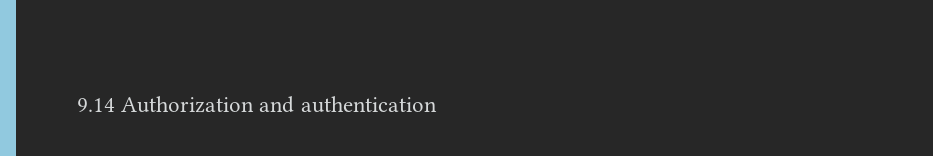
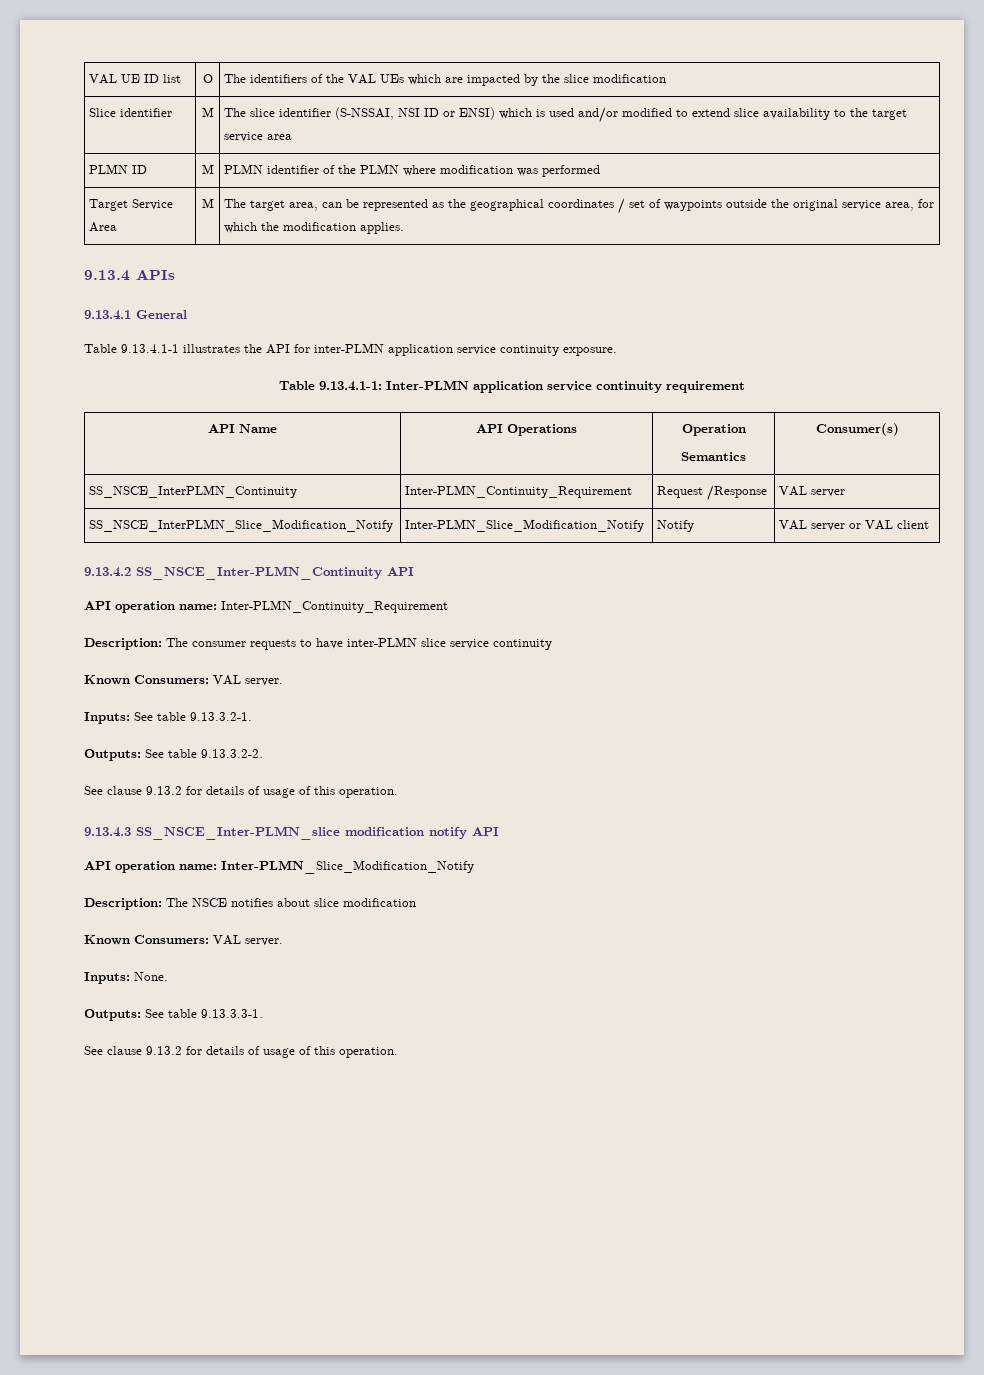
- 9.14 Authorization and authentication
+ VAL UE ID list | O | The identifiers of the VAL UEs which are impacted by the slice modification
+ Slice identifier | M | The slice identifier (S-NSSAI, NSI ID or ENSI) which is used and/or modified to extend slice availability to the target service area
+ PLMN ID | M | PLMN identifier of the PLMN where modification was performed
+ Target Service Area | M | The target area, can be represented as the geographical coordinates / set of waypoints outside the original service area, for which the modification applies.
+ 9.13.4 APIs
+ 9.13.4.1 General
+ Table 9.13.4.1-1 illustrates the API for inter-PLMN application service continuity exposure.
+ Table 9.13.4.1-1: Inter-PLMN application service continuity requirement
+ API Name | API Operations | Operation
+ Semantics | Consumer(s)
+ SS_NSCE_InterPLMN_Continuity | Inter-PLMN_Continuity_Requirement | Request /Response | VAL server
+ SS_NSCE_InterPLMN_Slice_Modification_Notify | Inter-PLMN_Slice_Modification_Notify | Notify | VAL server or VAL client
+ 9.13.4.2 SS_NSCE_Inter-PLMN_Continuity API
+ API operation name: Inter-PLMN_Continuity_Requirement
+ Description: The consumer requests to have inter-PLMN slice service continuity
+ Known Consumers: VAL server.
+ Inputs: See table 9.13.3.2-1.
+ Outputs: See table 9.13.3.2-2.
+ See clause 9.13.2 for details of usage of this operation.
+ 9.13.4.3 SS_NSCE_Inter-PLMN_slice modification notify API
+ API operation name: Inter-PLMN_Slice_Modification_Notify
+ Description: The NSCE notifies about slice modification
+ Known Consumers: VAL server.
+ Inputs: None.
+ Outputs: See table 9.13.3.3-1.
+ See clause 9.13.2 for details of usage of this operation.

